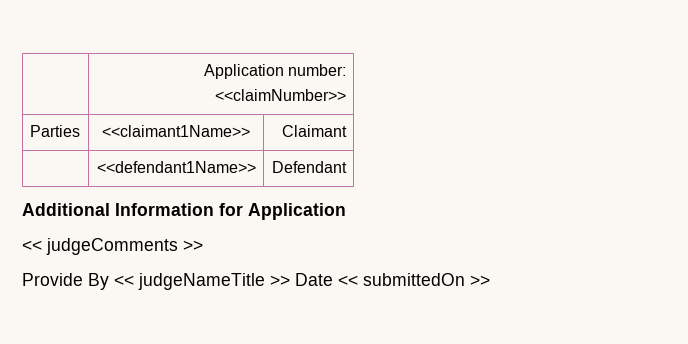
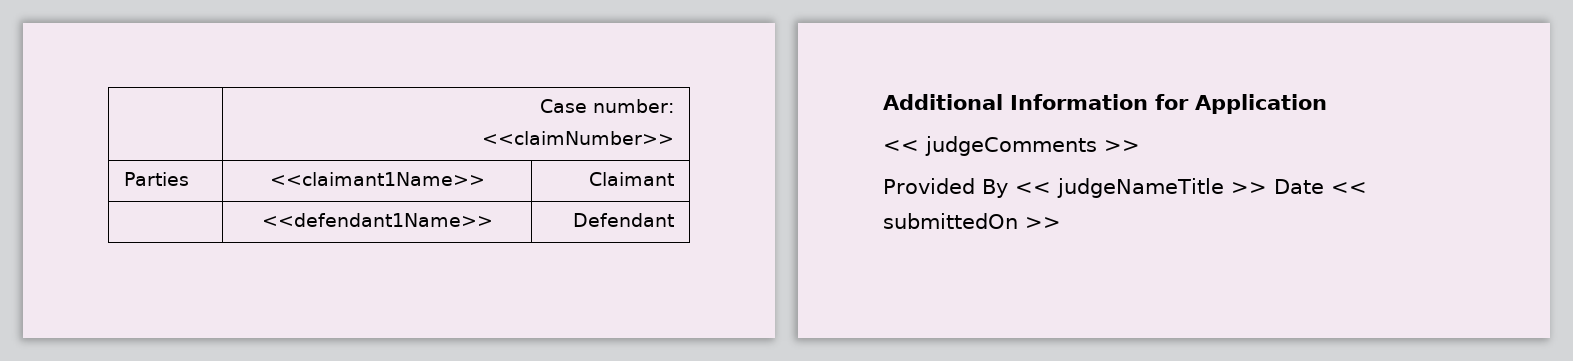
- | Application number:
+ | Case number:
- Provide By << judgeNameTitle >> Date << submittedOn >>
+ Provided By << judgeNameTitle >> Date << submittedOn >>

